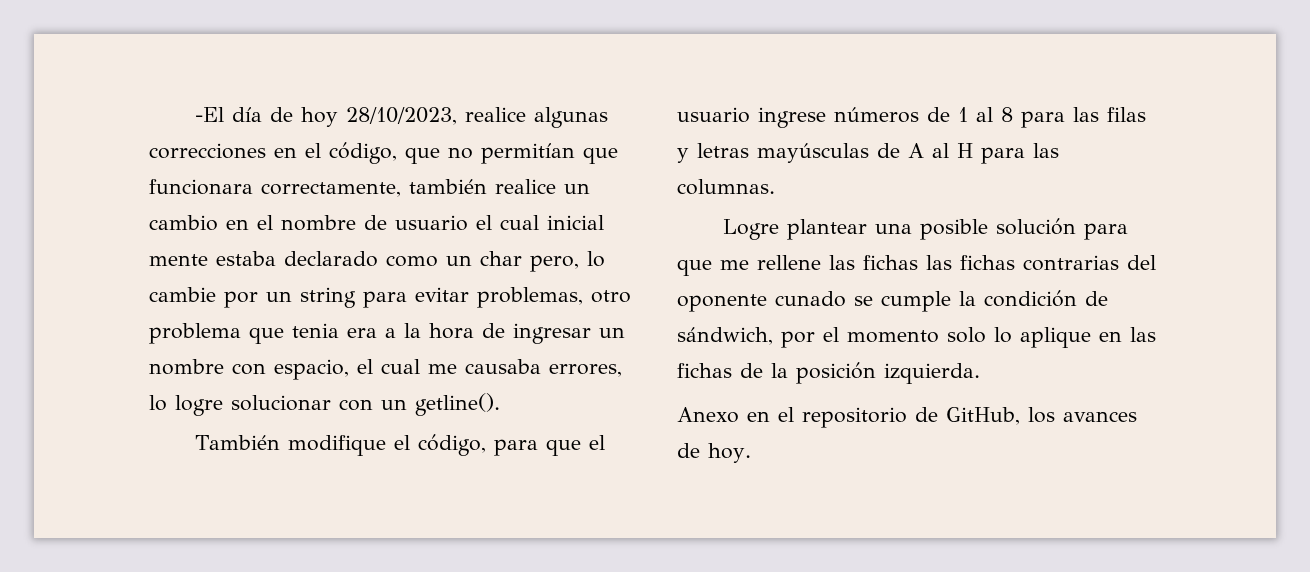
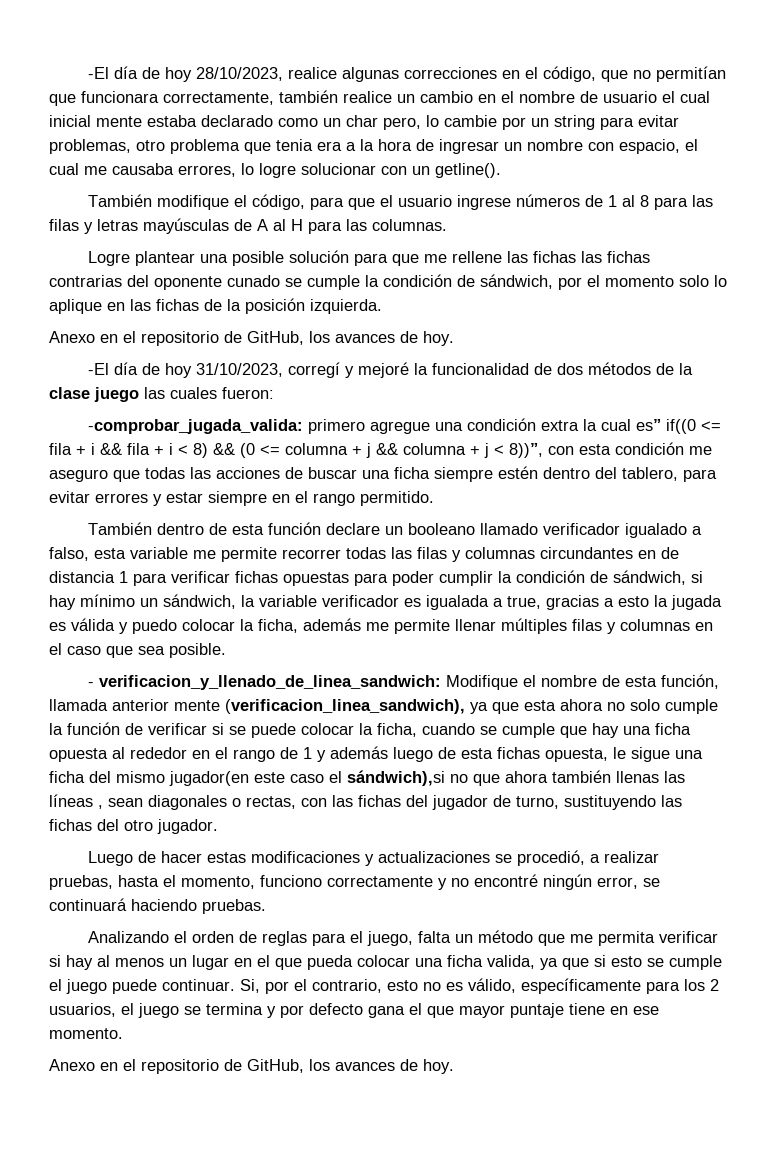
+ -El día de hoy 31/10/2023, corregí y mejoré la funcionalidad de dos métodos de la clase juego las cuales fueron:
+ -comprobar_jugada_valida: primero agregue una condición extra la cual es” if((0 <= fila + i && fila + i < 8) && (0 <= columna + j && columna + j < 8))”, con esta condición me aseguro que todas las acciones de buscar una ficha siempre estén dentro del tablero, para evitar errores y estar siempre en el rango permitido.
+ También dentro de esta función declare un booleano llamado verificador igualado a falso, esta variable me permite recorrer todas las filas y columnas circundantes en de distancia 1 para verificar fichas opuestas para poder cumplir la condición de sándwich, si hay mínimo un sándwich, la variable verificador es igualada a true, gracias a esto la jugada es válida y puedo colocar la ficha, además me permite llenar múltiples filas y columnas en el caso que sea posible.
+ - verificacion_y_llenado_de_linea_sandwich: Modifique el nombre de esta función, llamada anterior mente (verificacion_linea_sandwich), ya que esta ahora no solo cumple la función de verificar si se puede colocar la ficha, cuando se cumple que hay una ficha opuesta al rededor en el rango de 1 y además luego de esta fichas opuesta, le sigue una ficha del mismo jugador(en este caso el sándwich),si no que ahora también llenas las líneas , sean diagonales o rectas, con las fichas del jugador de turno, sustituyendo las fichas del otro jugador.
+ Luego de hacer estas modificaciones y actualizaciones se procedió, a realizar pruebas, hasta el momento, funciono correctamente y no encontré ningún error, se continuará haciendo pruebas.
+ Analizando el orden de reglas para el juego, falta un método que me permita verificar si hay al menos un lugar en el que pueda colocar una ficha valida, ya que si esto se cumple el juego puede continuar. Si, por el contrario, esto no es válido, específicamente para los 2 usuarios, el juego se termina y por defecto gana el que mayor puntaje tiene en ese momento.
+ Anexo en el repositorio de GitHub, los avances de hoy.

